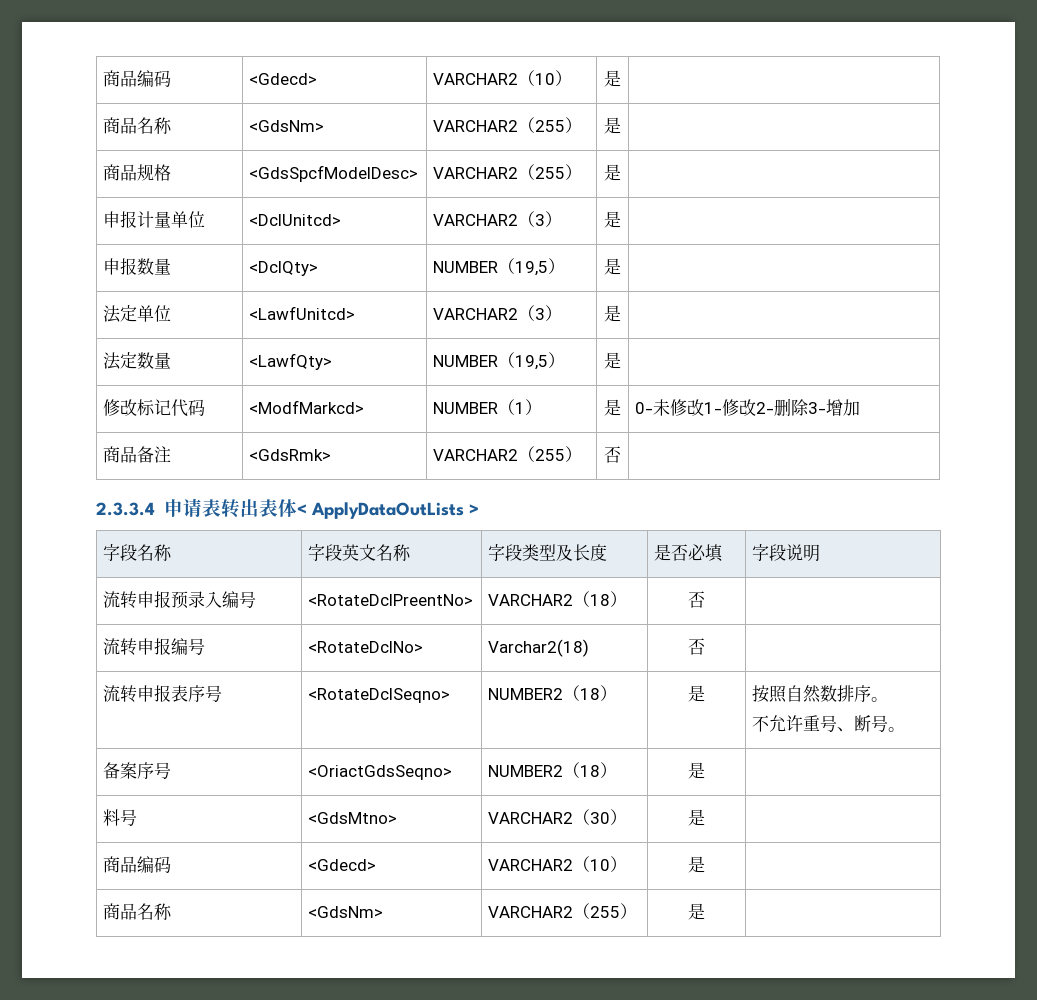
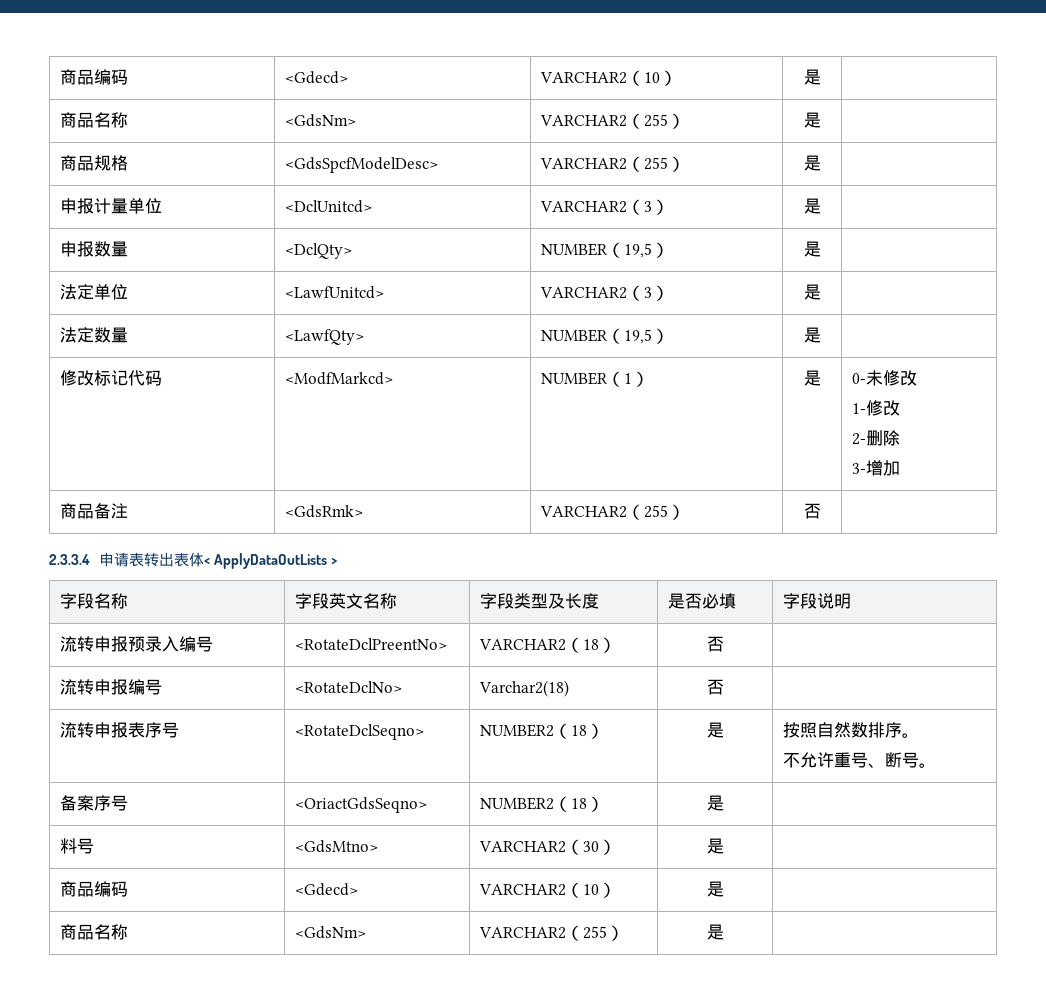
- 修改标记代码 | <ModfMarkcd> | NUMBER（1） | 是 | 0-未修改1-修改2-删除3-增加
+ 修改标记代码 | <ModfMarkcd> | NUMBER（1） | 是 | 0-未修改
+ 1-修改
+ 2-删除
+ 3-增加

